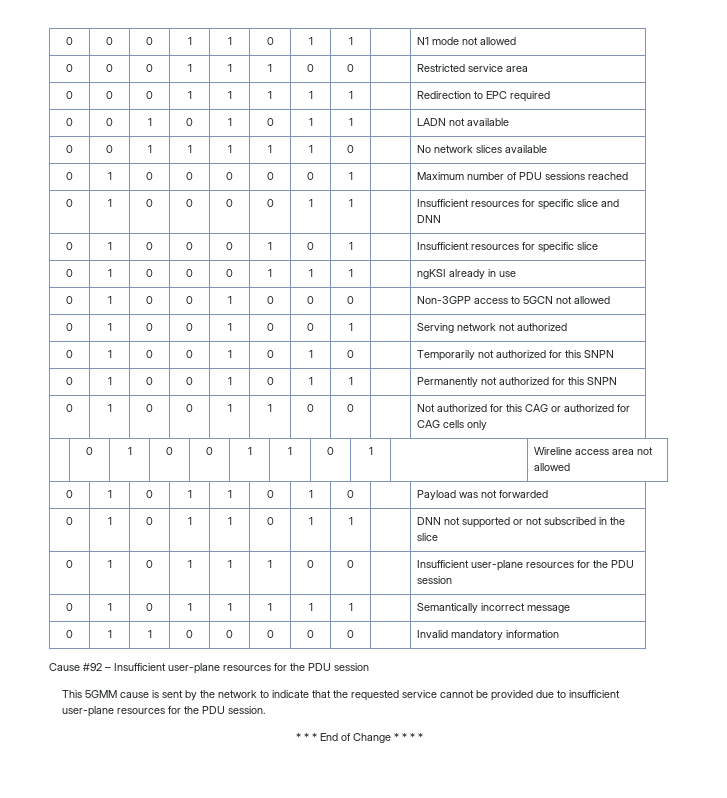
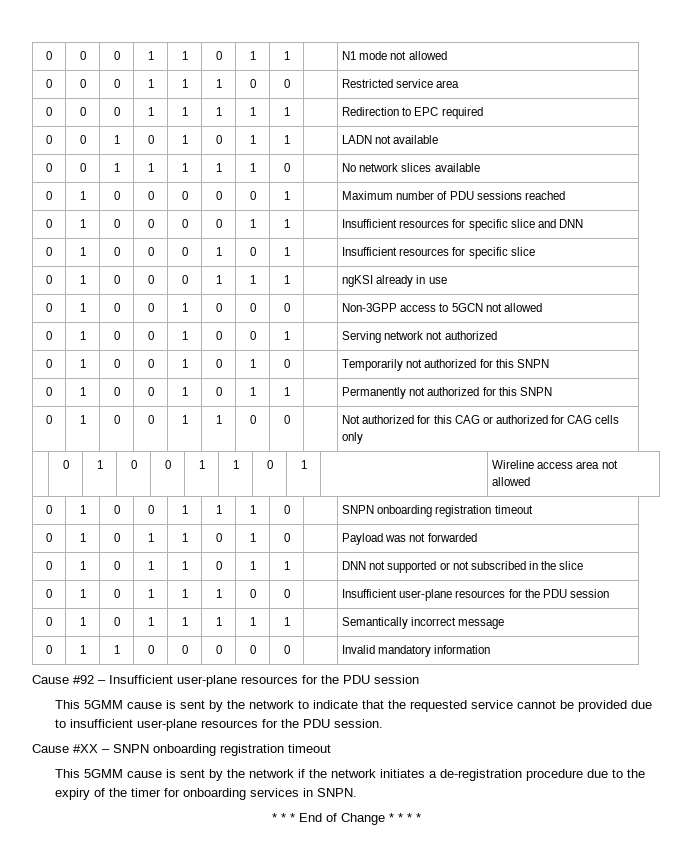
+ 0 | 1 | 0 | 0 | 1 | 1 | 1 | 0 | | SNPN onboarding registration timeout
+ Cause #XX – SNPN onboarding registration timeout
+ This 5GMM cause is sent by the network if the network initiates a de-registration procedure due to the expiry of the timer for onboarding services in SNPN.

